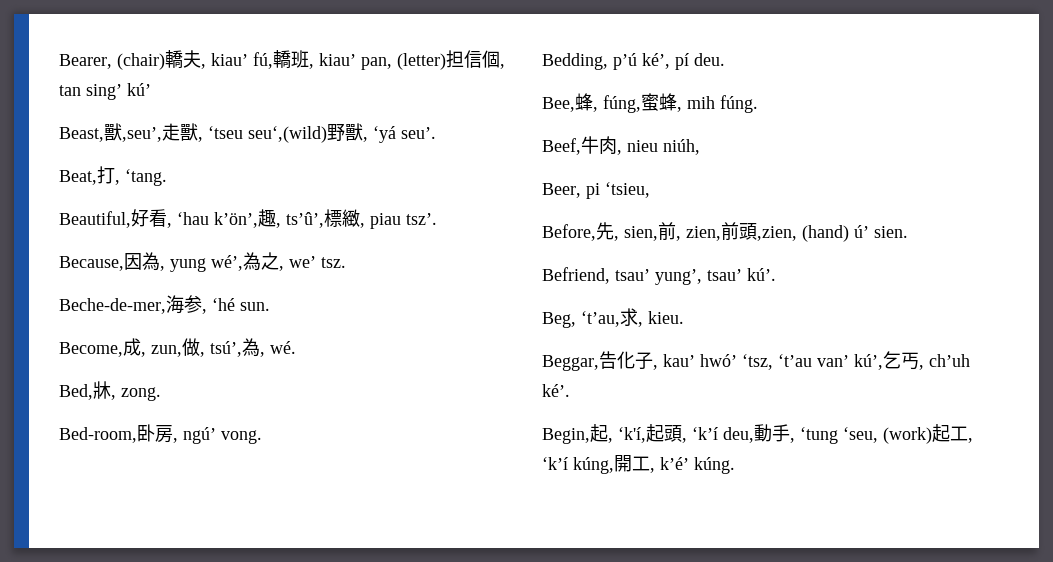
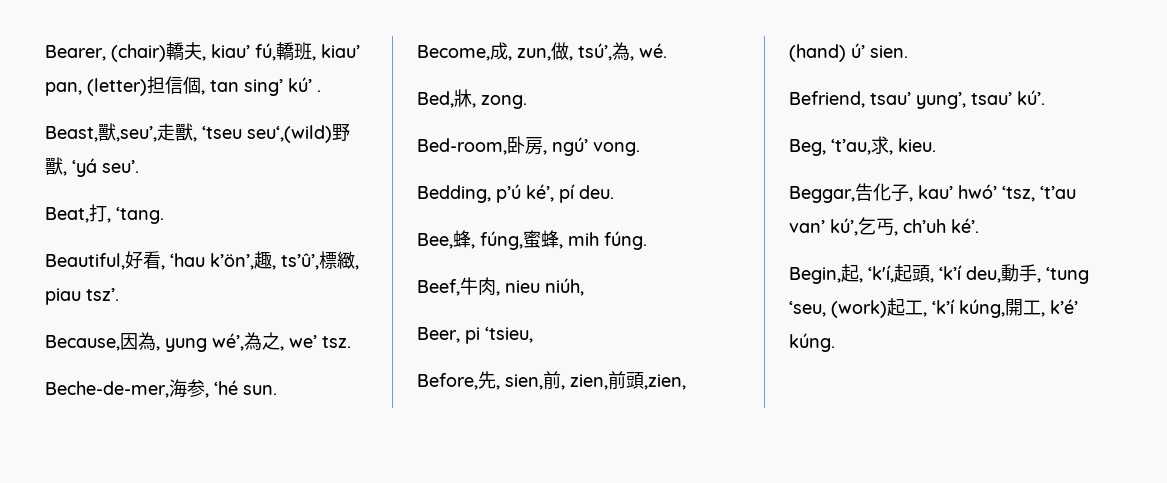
- Bearer, (chair)轎夫, kiau’ fú,轎班, kiau’ pan, (letter)担信個, tan sing’ kú’
+ Bearer, (chair)轎夫, kiau’ fú,轎班, kiau’ pan, (letter)担信個, tan sing’ kú’ .

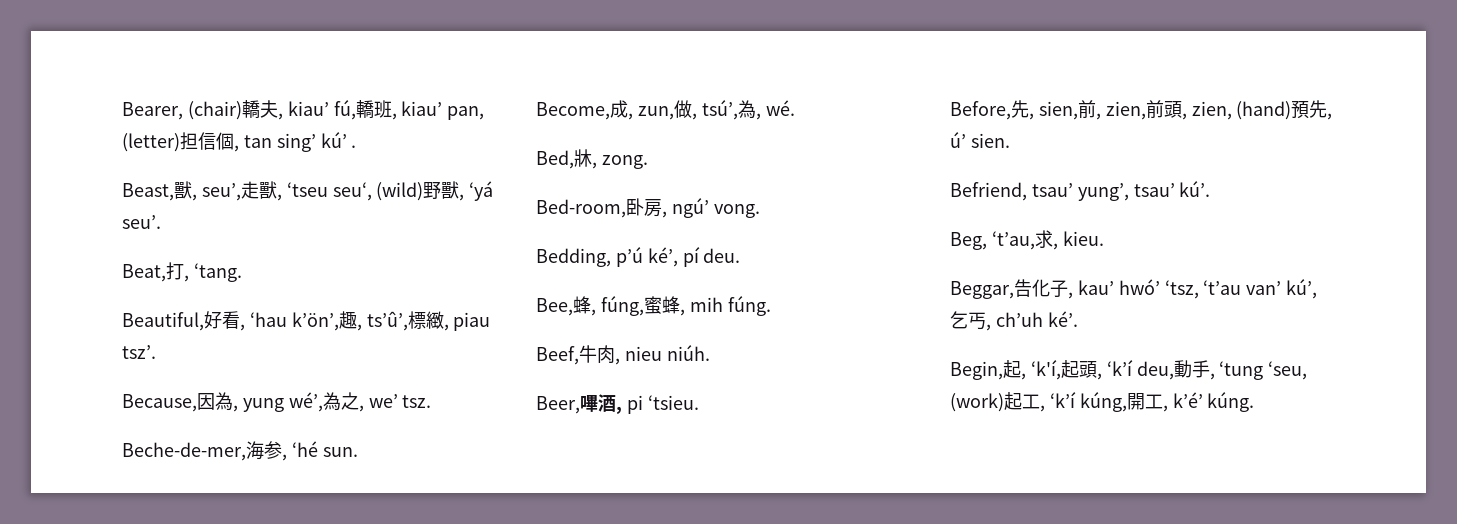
- Beast,獸,seu’,走獸, ‘tseu seu‘,(wild)野獸, ‘yá seu’.
+ Beast,獸, seu’,走獸, ‘tseu seu‘, (wild)野獸, ‘yá seu’.
- Beef,牛肉, nieu niúh,
+ Beef,牛肉, nieu niúh.
- Beer, pi ‘tsieu,
+ Beer,嗶酒, pi ‘tsieu.
- Before,先, sien,前, zien,前頭,zien, (hand) ú’ sien.
+ Before,先, sien,前, zien,前頭, zien, (hand)預先, ú’ sien.

